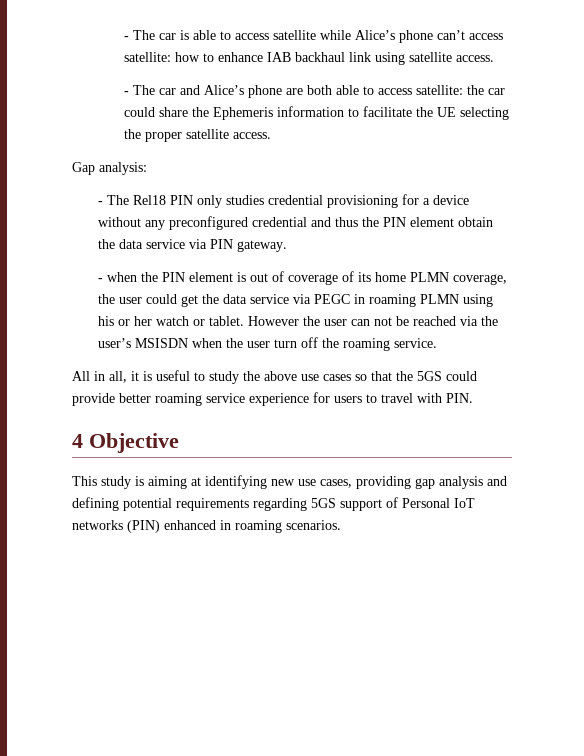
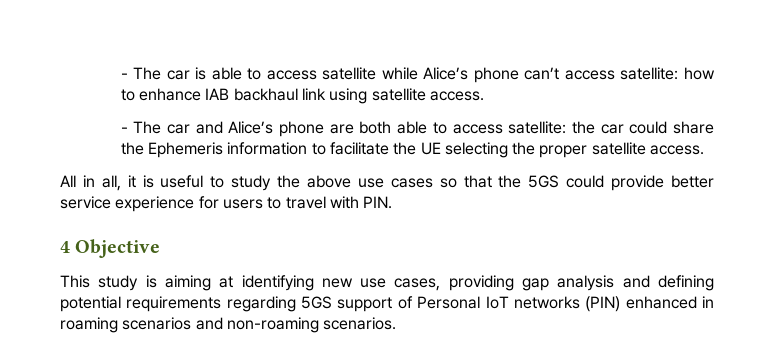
- Gap analysis:
- - The Rel18 PIN only studies credential provisioning for a device without any preconfigured credential and thus the PIN element obtain the data service via PIN gateway.
- - when the PIN element is out of coverage of its home PLMN coverage, the user could get the data service via PEGC in roaming PLMN using his or her watch or tablet. However the user can not be reached via the user’s MSISDN when the user turn off the roaming service.
- All in all, it is useful to study the above use cases so that the 5GS could provide better roaming service experience for users to travel with PIN.
+ All in all, it is useful to study the above use cases so that the 5GS could provide better service experience for users to travel with PIN.
- This study is aiming at identifying new use cases, providing gap analysis and defining potential requirements regarding 5GS support of Personal IoT networks (PIN) enhanced in roaming scenarios.
+ This study is aiming at identifying new use cases, providing gap analysis and defining potential requirements regarding 5GS support of Personal IoT networks (PIN) enhanced in roaming scenarios and non-roaming scenarios.

